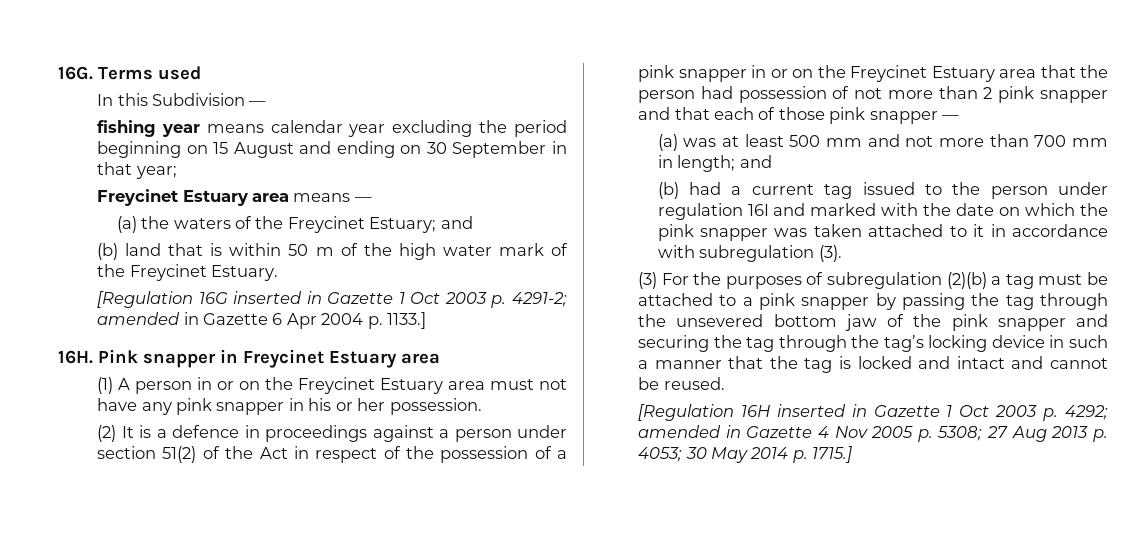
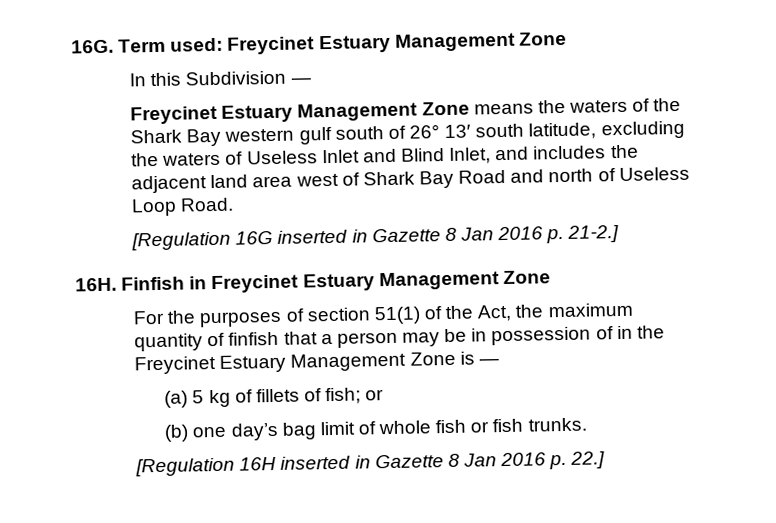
- Terms used
+ Term used: Freycinet Estuary Management Zone
  In this Subdivision —
- fishing year means calendar year excluding the period beginning on 15 August and ending on 30 September in that year;
- Freycinet Estuary area means —
- (a) the waters of the Freycinet Estuary; and
- (b) land that is within 50 m of the high water mark of the Freycinet Estuary.
+ Freycinet Estuary Management Zone means the waters of the Shark Bay western gulf south of 26° 13′ south latitude, excluding the waters of Useless Inlet and Blind Inlet, and includes the adjacent land area west of Shark Bay Road and north of Useless Loop Road.
- [Regulation 16G inserted in Gazette 1 Oct 2003 p. 4291-2; amended in Gazette 6 Apr 2004 p. 1133.]
+ [Regulation 16G inserted in Gazette 8 Jan 2016 p. 21-2.]
- Pink snapper in Freycinet Estuary area
- (1) A person in or on the Freycinet Estuary area must not have any pink snapper in his or her possession.
- (2) It is a defence in proceedings against a person under section 51(2) of the Act in respect of the possession of a pink snapper in or on the Freycinet Estuary area that the person had possession of not more than 2 pink snapper and that each of those pink snapper —
- (a) was at least 500 mm and not more than 700 mm in length; and
- (b) had a current tag issued to the person under regulation 16I and marked with the date on which the pink snapper was taken attached to it in accordance with subregulation (3).
- (3) For the purposes of subregulation (2)(b) a tag must be attached to a pink snapper by passing the tag through the unsevered bottom jaw of the pink snapper and securing the tag through the tag’s locking device in such a manner that the tag is locked and intact and cannot be reused.
+ Finfish in Freycinet Estuary Management Zone
+ For the purposes of section 51(1) of the Act, the maximum quantity of finfish that a person may be in possession of in the Freycinet Estuary Management Zone is —
+ (a) 5 kg of fillets of fish; or
+ (b) one day’s bag limit of whole fish or fish trunks.
- [Regulation 16H inserted in Gazette 1 Oct 2003 p. 4292; amended in Gazette 4 Nov 2005 p. 5308; 27 Aug 2013 p. 4053; 30 May 2014 p. 1715.]
+ [Regulation 16H inserted in Gazette 8 Jan 2016 p. 22.]

